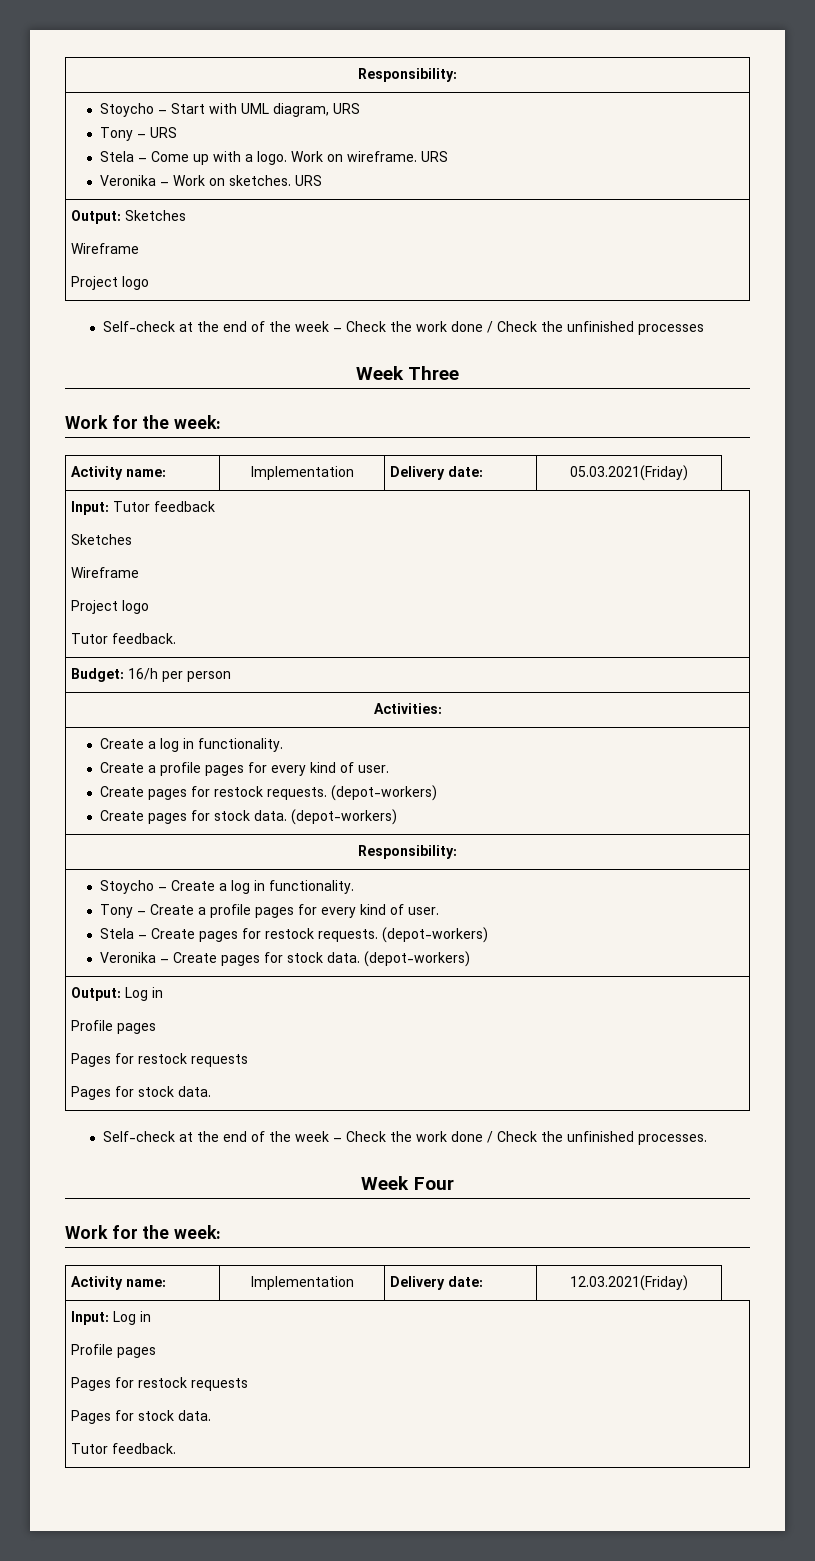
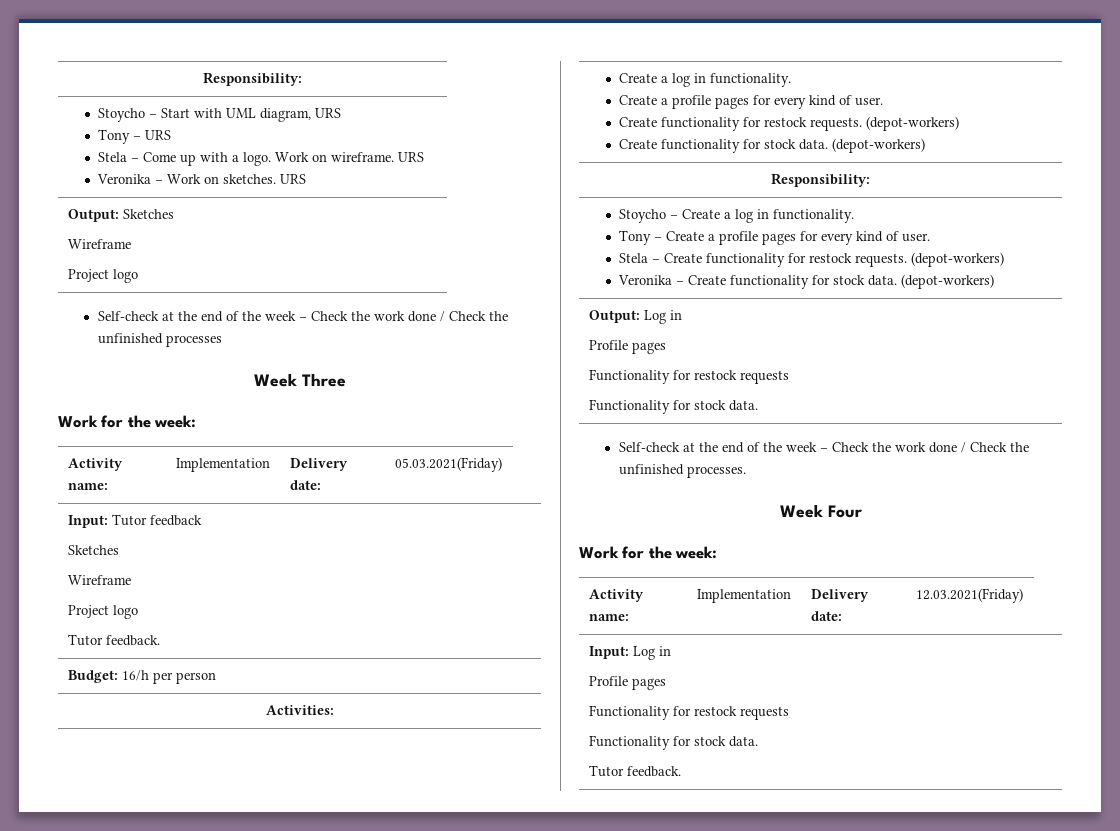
  Activities:
  Create a log in functionality.
  Create a profile pages for every kind of user.
- Create pages for restock requests. (depot-workers)
- Create pages for stock data. (depot-workers)
+ Create functionality for restock requests. (depot-workers)
+ Create functionality for stock data. (depot-workers)
  Stoycho – Create a log in functionality.
  Tony – Create a profile pages for every kind of user.
- Stela – Create pages for restock requests. (depot-workers)
- Veronika – Create pages for stock data. (depot-workers)
+ Stela – Create functionality for restock requests. (depot-workers)
+ Veronika – Create functionality for stock data. (depot-workers)
  Output: Log in
  Profile pages
- Pages for restock requests
- Pages for stock data.
+ Functionality for restock requests
+ Functionality for stock data.
  Input: Log in
  Profile pages
- Pages for restock requests
- Pages for stock data.
+ Functionality for restock requests
+ Functionality for stock data.

